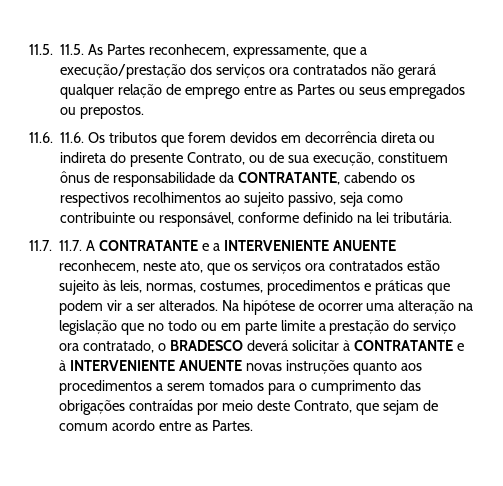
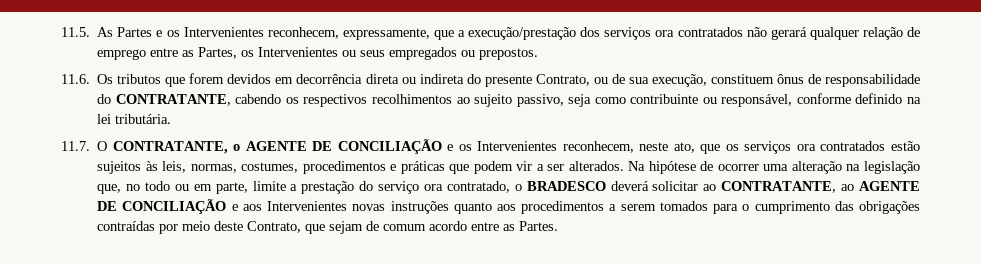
- 11.5. 11.5. As Partes reconhecem, expressamente, que a execução/prestação dos serviços ora contratados não gerará qualquer relação de emprego entre as Partes ou seus empregados ou prepostos.
+ 11.5. As Partes e os Intervenientes reconhecem, expressamente, que a execução/prestação dos serviços ora contratados não gerará qualquer relação de emprego entre as Partes, os Intervenientes ou seus empregados ou prepostos.
- 11.6. 11.6. Os tributos que forem devidos em decorrência direta ou indireta do presente Contrato, ou de sua execução, constituem ônus de responsabilidade da CONTRATANTE, cabendo os respectivos recolhimentos ao sujeito passivo, seja como contribuinte ou responsável, conforme definido na lei tributária.
+ 11.6. Os tributos que forem devidos em decorrência direta ou indireta do presente Contrato, ou de sua execução, constituem ônus de responsabilidade do CONTRATANTE, cabendo os respectivos recolhimentos ao sujeito passivo, seja como contribuinte ou responsável, conforme definido na lei tributária.
- 11.7. 11.7. A CONTRATANTE e a INTERVENIENTE ANUENTE reconhecem, neste ato, que os serviços ora contratados estão sujeito às leis, normas, costumes, procedimentos e práticas que podem vir a ser alterados.
+ 11.7. O CONTRATANTE, o AGENTE DE CONCILIAÇÃO e os Intervenientes reconhecem, neste ato, que os serviços ora contratados estão sujeitos às leis, normas, costumes, procedimentos e práticas que podem vir a ser alterados.
- Na hipótese de ocorrer uma alteração na legislação que no todo ou em parte limite a prestação do serviço ora contratado, o BRADESCO deverá solicitar à CONTRATANTE e à INTERVENIENTE ANUENTE novas instruções quanto aos procedimentos a serem tomados para o cumprimento das obrigações contraídas por meio deste Contrato, que sejam de comum acordo entre as Partes.
+ Na hipótese de ocorrer uma alteração na legislação que, no todo ou em parte, limite a prestação do serviço ora contratado, o BRADESCO deverá solicitar ao CONTRATANTE, ao AGENTE DE CONCILIAÇÃO e aos Intervenientes novas instruções quanto aos procedimentos a serem tomados para o cumprimento das obrigações contraídas por meio deste Contrato, que sejam de comum acordo entre as Partes.

